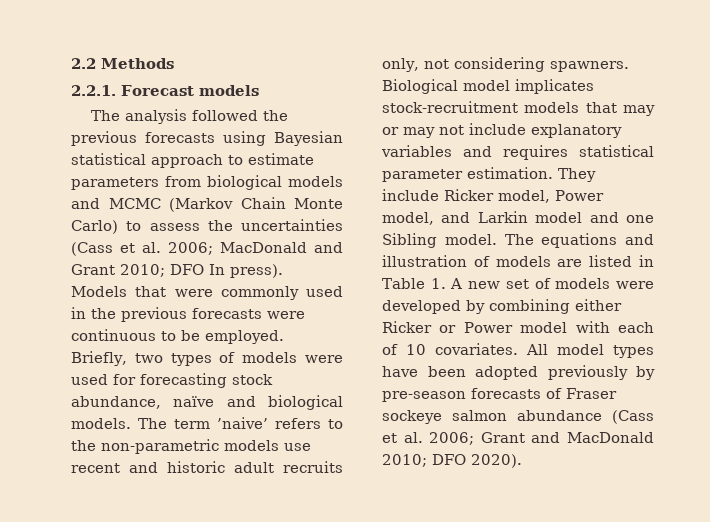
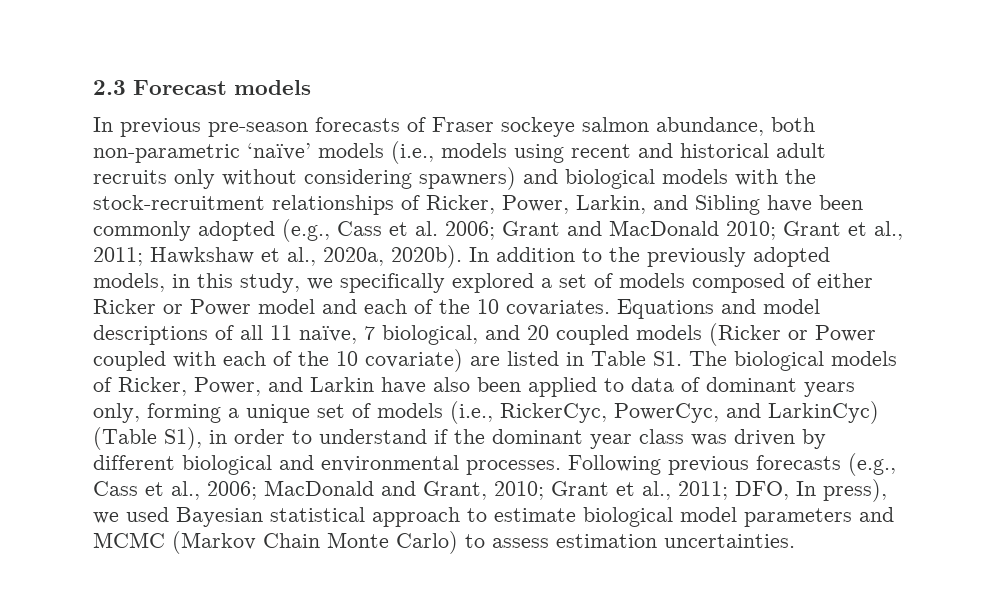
- 2.2 Methods
- 2.2.1. Forecast models
+ 2.3 Forecast models
- The analysis followed the previous forecasts using Bayesian statistical approach to estimate parameters from biological models and MCMC (Markov Chain Monte Carlo) to assess the uncertainties (Cass et al. 2006; MacDonald and Grant 2010; DFO In press). Models that were commonly used in the previous forecasts were continuous to be employed. Briefly, two types of models were used for forecasting stock abundance, naïve and biological models. The term ’naive’ refers to the non-parametric models use recent and historic adult recruits only, not considering spawners. Biological model implicates stock-recruitment models that may or may not include explanatory variables and requires statistical parameter estimation. They include Ricker model, Power model, and Larkin model and one Sibling model. The equations and illustration of models are listed in Table 1. A new set of models were developed by combining either Ricker or Power model with each of 10 covariates. All model types have been adopted previously by pre-season forecasts of Fraser sockeye salmon abundance (Cass et al. 2006; Grant and MacDonald 2010; DFO 2020).
+ In previous pre-season forecasts of Fraser sockeye salmon abundance, both non-parametric ‘naïve’ models (i.e., models using recent and historical adult recruits only without considering spawners) and biological models with the stock-recruitment relationships of Ricker, Power, Larkin, and Sibling have been commonly adopted (e.g., Cass et al. 2006; Grant and MacDonald 2010; Grant et al., 2011; Hawkshaw et al., 2020a, 2020b). In addition to the previously adopted models, in this study, we specifically explored a set of models composed of either Ricker or Power model and each of the 10 covariates. Equations and model descriptions of all 11 naïve, 7 biological, and 20 coupled models (Ricker or Power coupled with each of the 10 covariate) are listed in Table S1. The biological models of Ricker, Power, and Larkin have also been applied to data of dominant years only, forming a unique set of models (i.e., RickerCyc, PowerCyc, and LarkinCyc) (Table S1), in order to understand if the dominant year class was driven by different biological and environmental processes. Following previous forecasts (e.g., Cass et al., 2006; MacDonald and Grant, 2010; Grant et al., 2011; DFO, In press), we used Bayesian statistical approach to estimate biological model parameters and MCMC (Markov Chain Monte Carlo) to assess estimation uncertainties.

